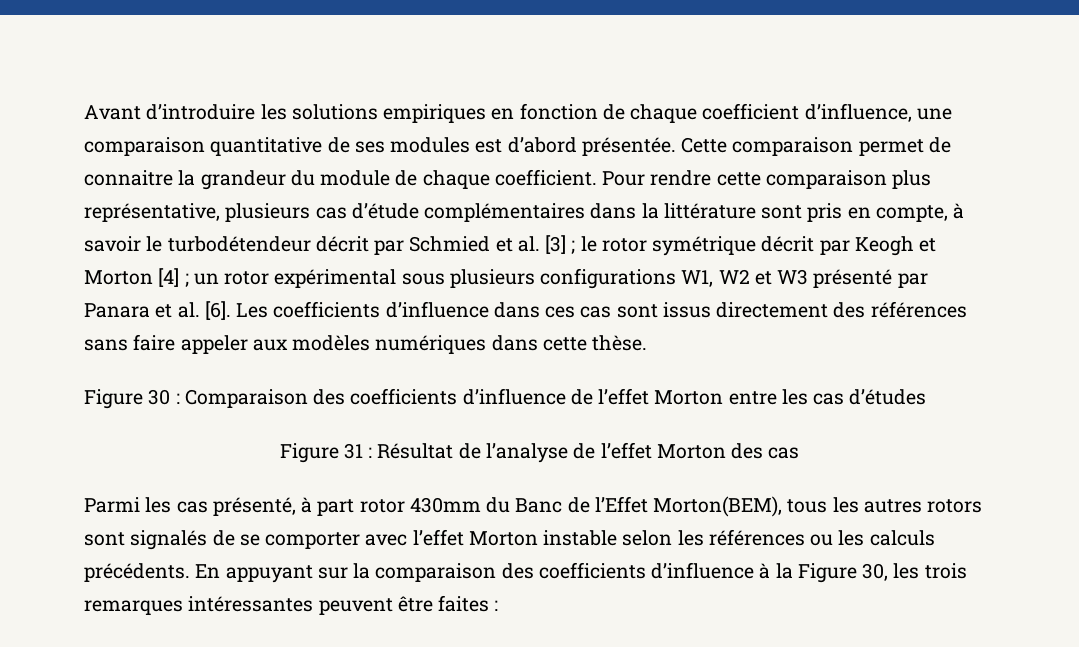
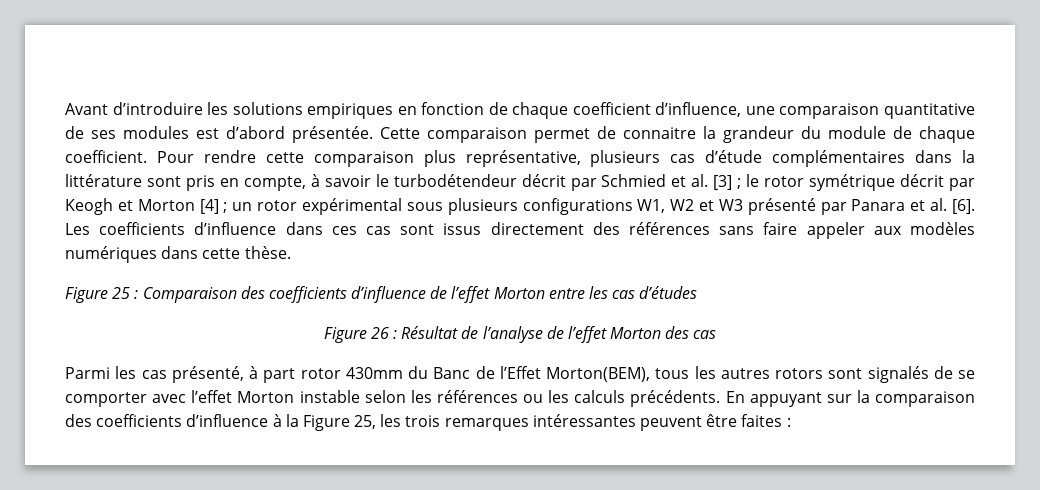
- Figure 30 : Comparaison des coefficients d’influence de l’effet Morton entre les cas d’études
+ Figure 25 : Comparaison des coefficients d’influence de l’effet Morton entre les cas d’études
- Figure 31 : Résultat de l’analyse de l’effet Morton des cas
+ Figure 26 : Résultat de l’analyse de l’effet Morton des cas
- En appuyant sur la comparaison des coefficients d’influence à la Figure 30, les trois remarques intéressantes peuvent être faites :
+ En appuyant sur la comparaison des coefficients d’influence à la Figure 25, les trois remarques intéressantes peuvent être faites :

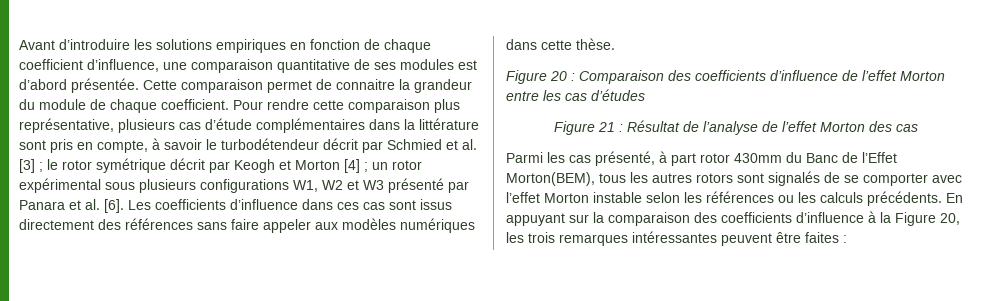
- Figure 25 : Comparaison des coefficients d’influence de l’effet Morton entre les cas d’études
+ Figure 20 : Comparaison des coefficients d’influence de l’effet Morton entre les cas d’études
- Figure 26 : Résultat de l’analyse de l’effet Morton des cas
+ Figure 21 : Résultat de l’analyse de l’effet Morton des cas
- En appuyant sur la comparaison des coefficients d’influence à la Figure 25, les trois remarques intéressantes peuvent être faites :
+ En appuyant sur la comparaison des coefficients d’influence à la Figure 20, les trois remarques intéressantes peuvent être faites :

